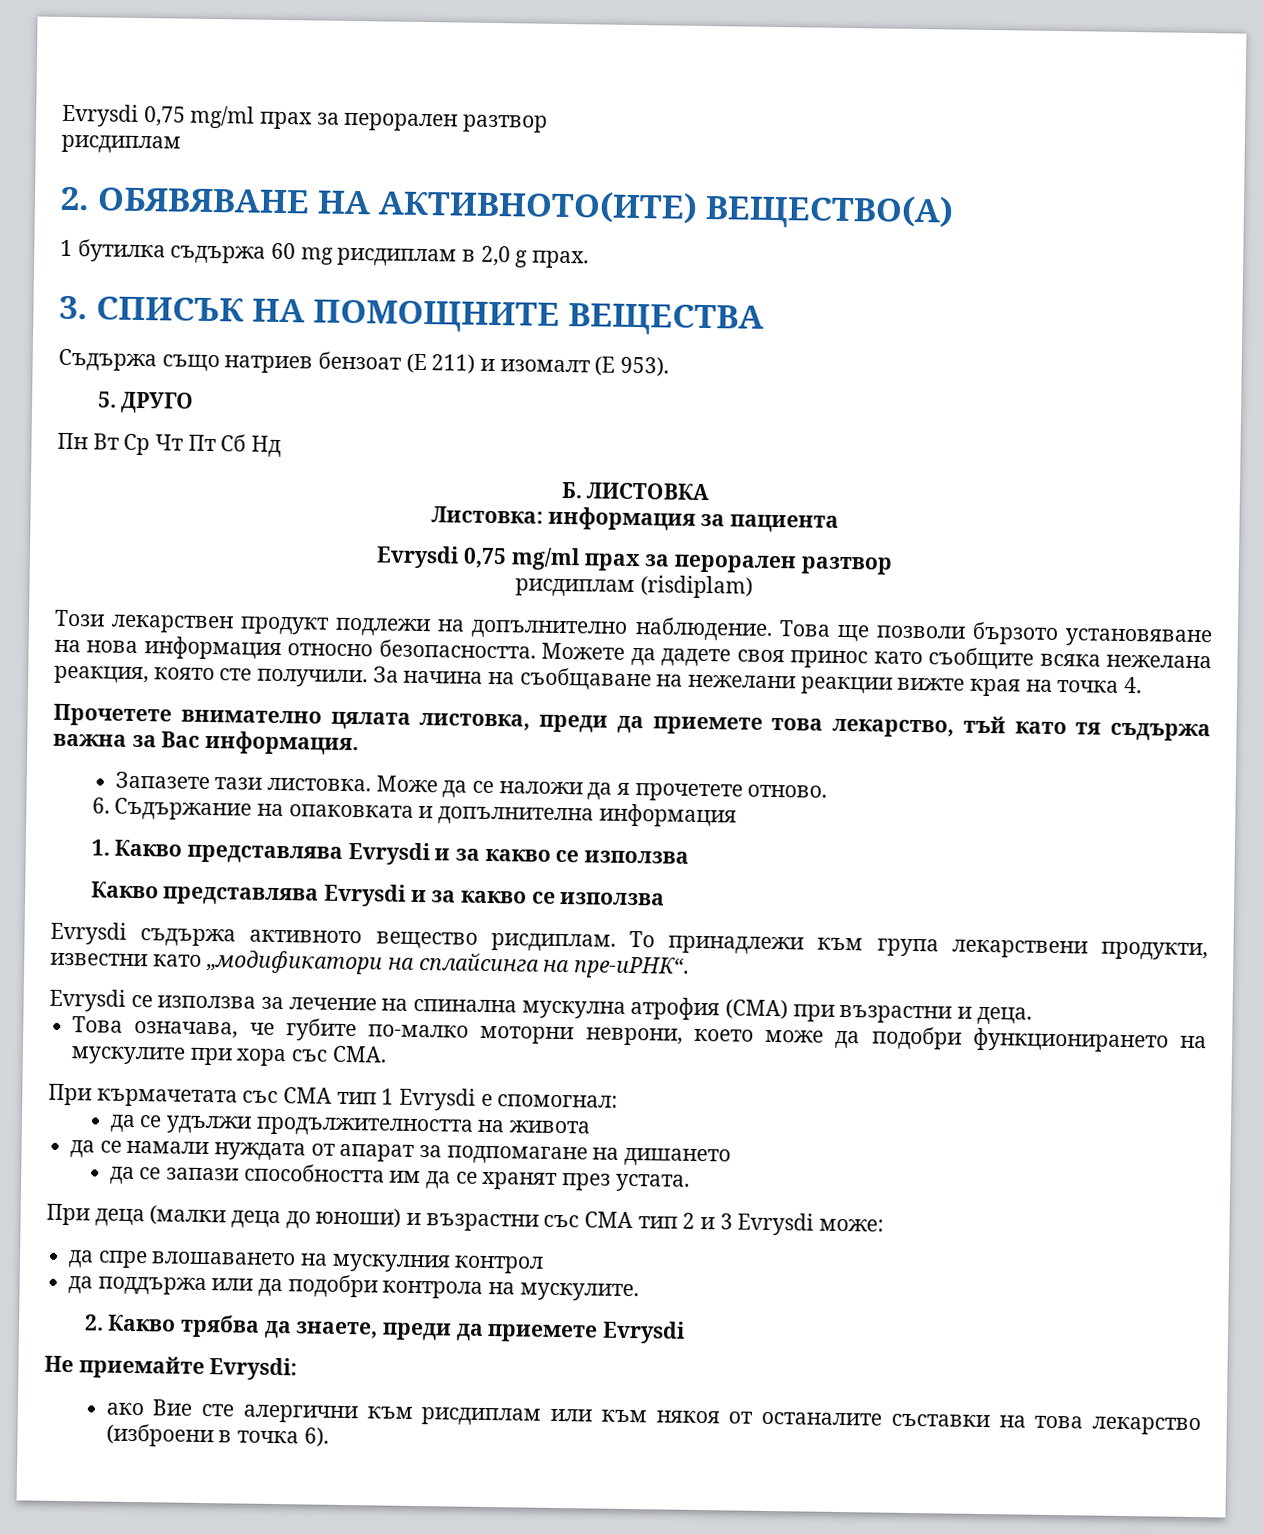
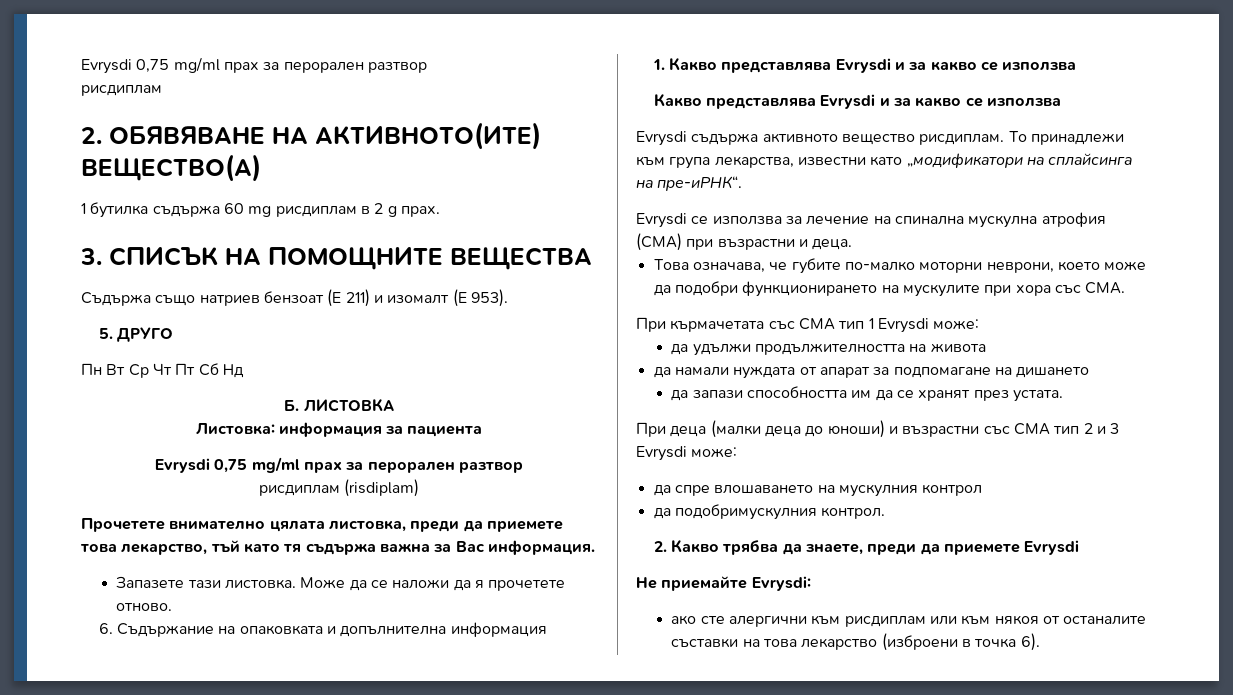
- 1 бутилка съдържа 60 mg рисдиплам в 2,0 g прах.
+ 1 бутилка съдържа 60 mg рисдиплам в 2 g прах.
- Този лекарствен продукт подлежи на допълнително наблюдение. Това ще позволи бързото установяване на нова информация относно безопасността. Можете да дадете своя принос като съобщите всяка нежелана реакция, която сте получили. За начина на съобщаване на нежелани реакции вижте края на точка 4.
- То принадлежи към група лекарствени продукти, известни като „модификатори на сплайсинга на пре-иРНК“.
+ То принадлежи към група лекарства, известни като „модификатори на сплайсинга на пре-иРНК“.
- При кърмачетата със СМА тип 1 Evrysdi е спомогнал:
- да се удължи продължителността на живота
+ При кърмачетата със СМА тип 1 Evrysdi може:
+ да удължи продължителността на живота
- да се намали нуждата от апарат за подпомагане на дишането
+ да намали нуждата от апарат за подпомагане на дишането
- да се запази способността им да се хранят през устата.
+ да запази способността им да се хранят през устата.
- да поддържа или да подобри контрола на мускулите.
+ да подобримускулния контрол.
- ако Вие сте алергични към рисдиплам или към някоя от останалите съставки на това лекарство (изброени в точка 6).
+ ако сте алергични към рисдиплам или към някоя от останалите съставки на това лекарство (изброени в точка 6).

